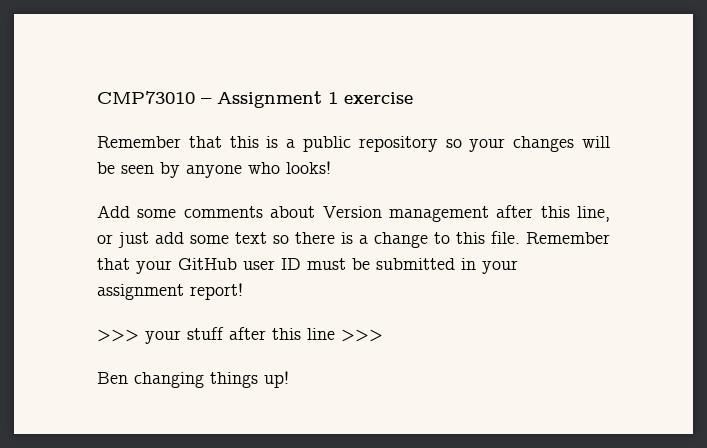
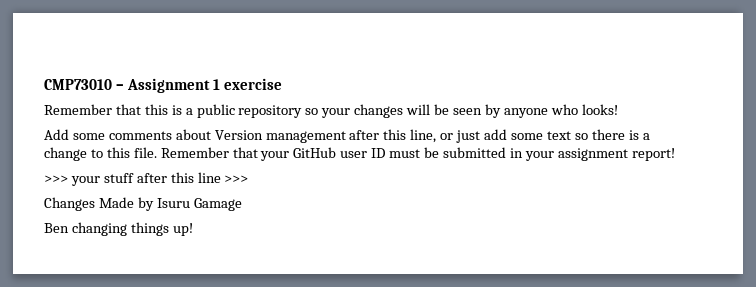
+ Changes Made by Isuru Gamage

